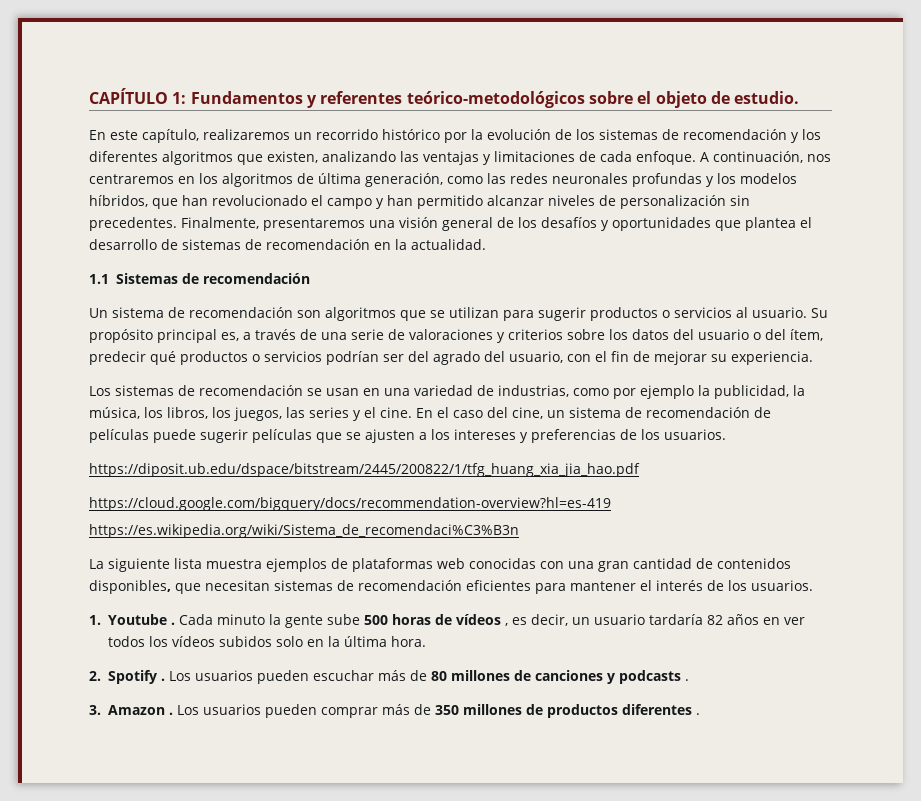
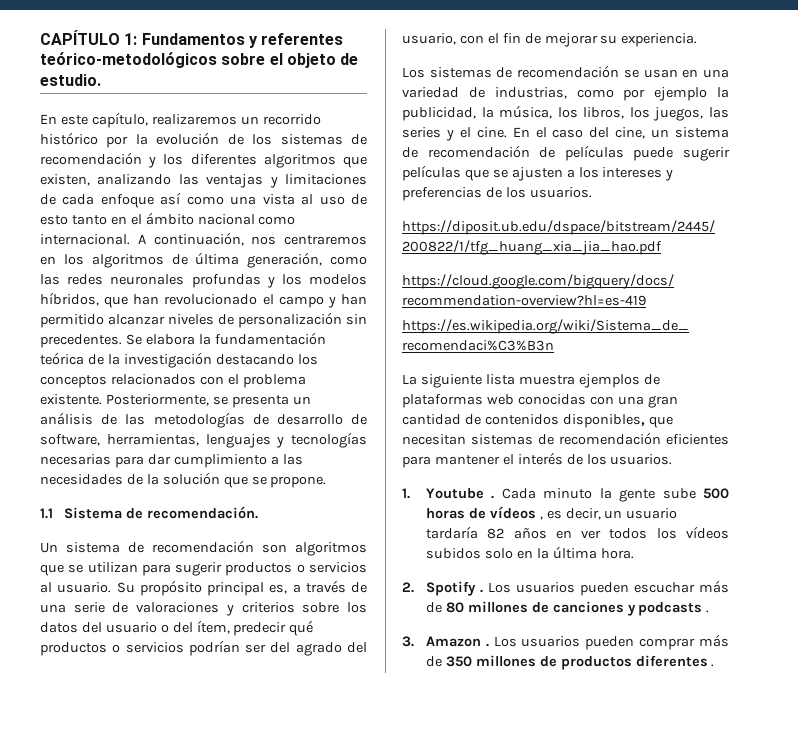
- En este capítulo, realizaremos un recorrido histórico por la evolución de los sistemas de recomendación y los diferentes algoritmos que existen, analizando las ventajas y limitaciones de cada enfoque.
+ En este capítulo, realizaremos un recorrido histórico por la evolución de los sistemas de recomendación y los diferentes algoritmos que existen, analizando las ventajas y limitaciones de cada enfoque así como una vista al uso de esto tanto en el ámbito nacional como internacional.
- Finalmente, presentaremos una visión general de los desafíos y oportunidades que plantea el desarrollo de sistemas de recomendación en la actualidad.
- 1.1 Sistemas de recomendación
+ Se elabora la fundamentación teórica de la investigación destacando los conceptos relacionados con el problema existente. Posteriormente, se presenta un análisis de las metodologías de desarrollo de software, herramientas, lenguajes y tecnologías necesarias para dar cumplimiento a las necesidades de la solución que se propone.
+ 1.1 Sistema de recomendación.

